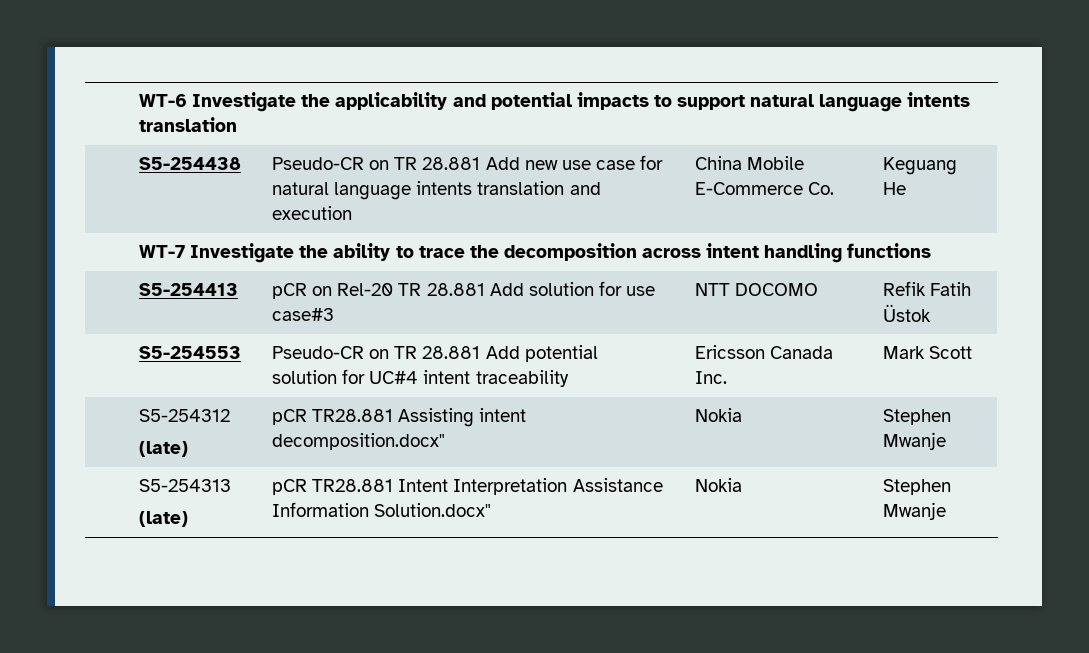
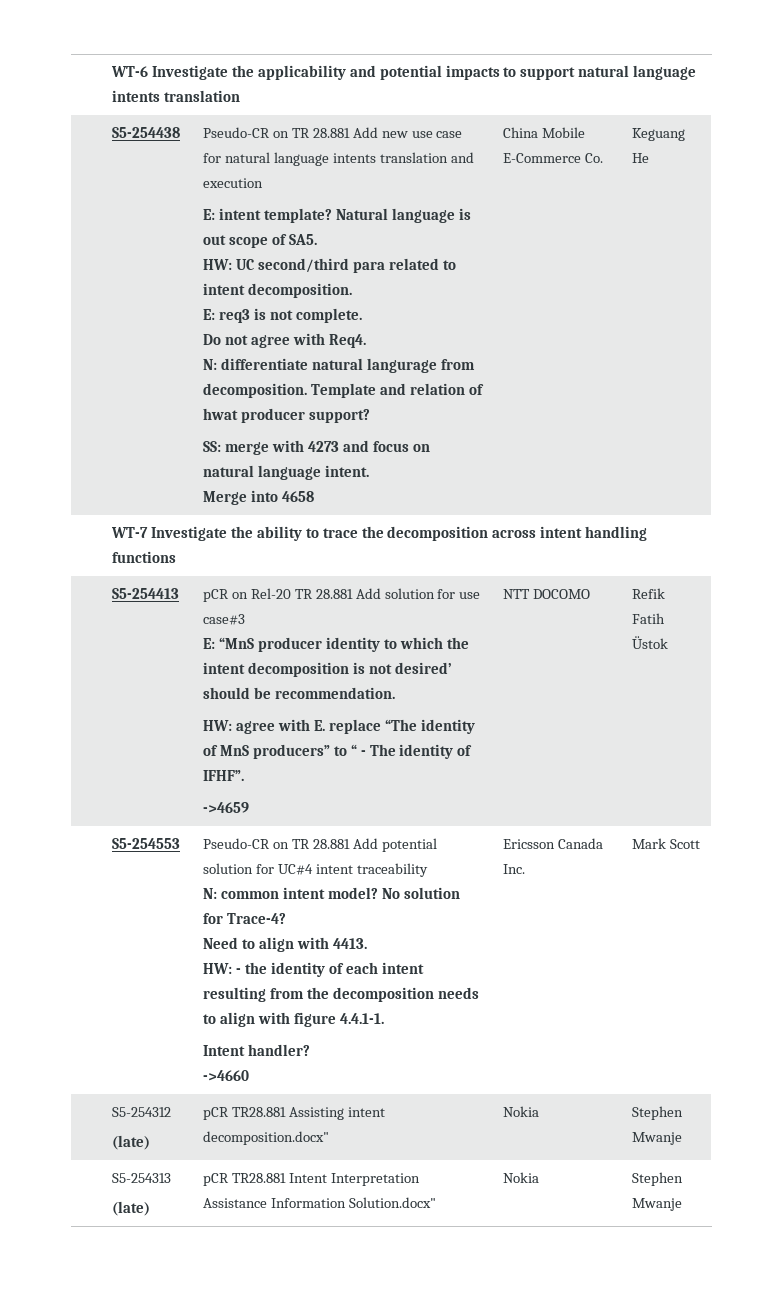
+ E: intent template? Natural language is out scope of SA5.
+ HW: UC second/third para related to intent decomposition.
+ E: req3 is not complete.
+ Do not agree with Req4.
+ N: differentiate natural langurage from decomposition. Template and relation of hwat producer support?
+ SS: merge with 4273 and focus on natural language intent.
+ Merge into 4658
+ E: “MnS producer identity to which the intent decomposition is not desired’ should be recommendation.
+ HW: agree with E. replace “The identity of MnS producers” to “ - The identity of IFHF”.
+ ->4659
+ N: common intent model? No solution for Trace-4?
+ Need to align with 4413.
+ HW: - the identity of each intent resulting from the decomposition needs to align with figure 4.4.1-1.
+ Intent handler?
+ ->4660

